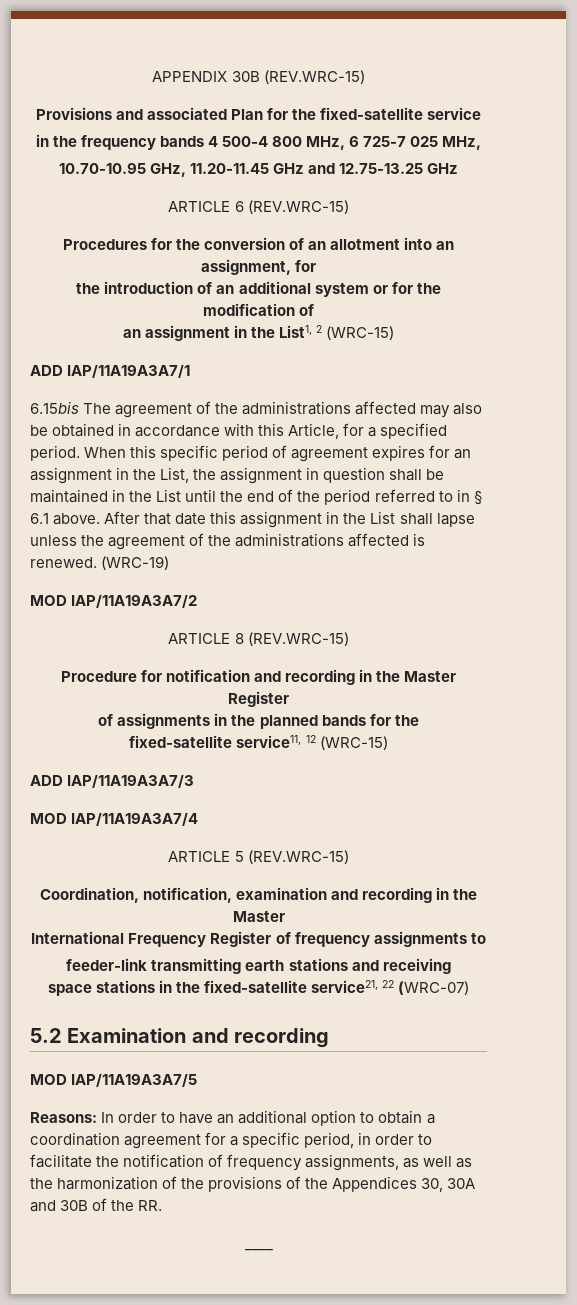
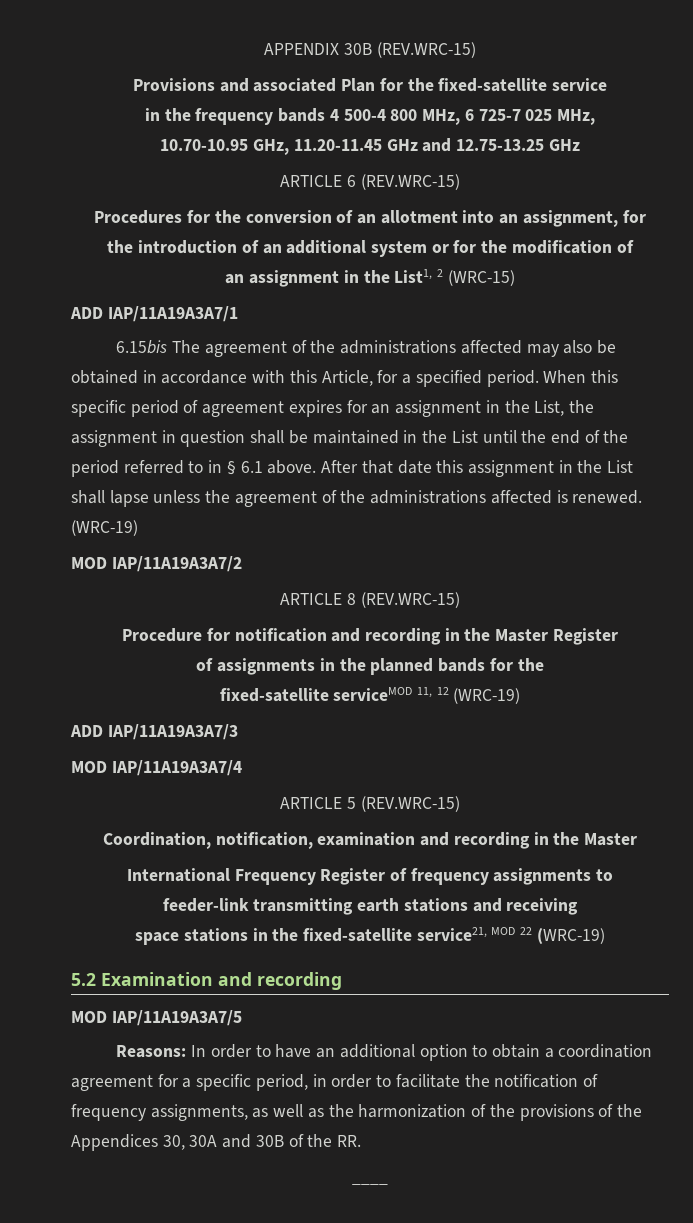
- fixed-satellite service11, 12 (WRC-15)
+ fixed-satellite serviceMOD 11, 12 (WRC-19)
- space stations in the fixed-satellite service21, 22 (WRC-07)
+ space stations in the fixed-satellite service21, MOD 22 (WRC-19)

